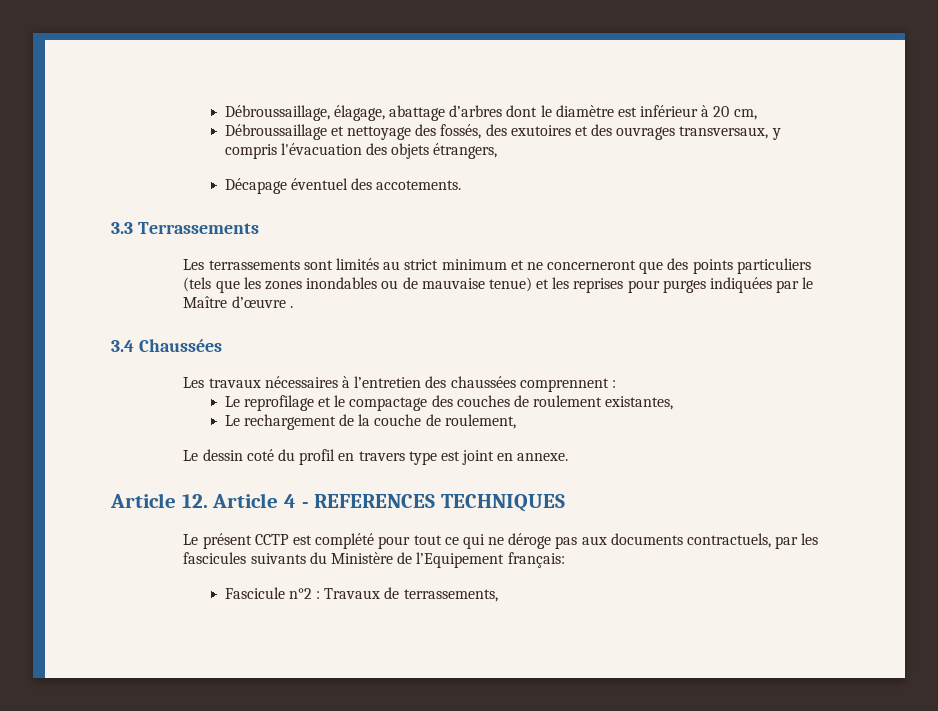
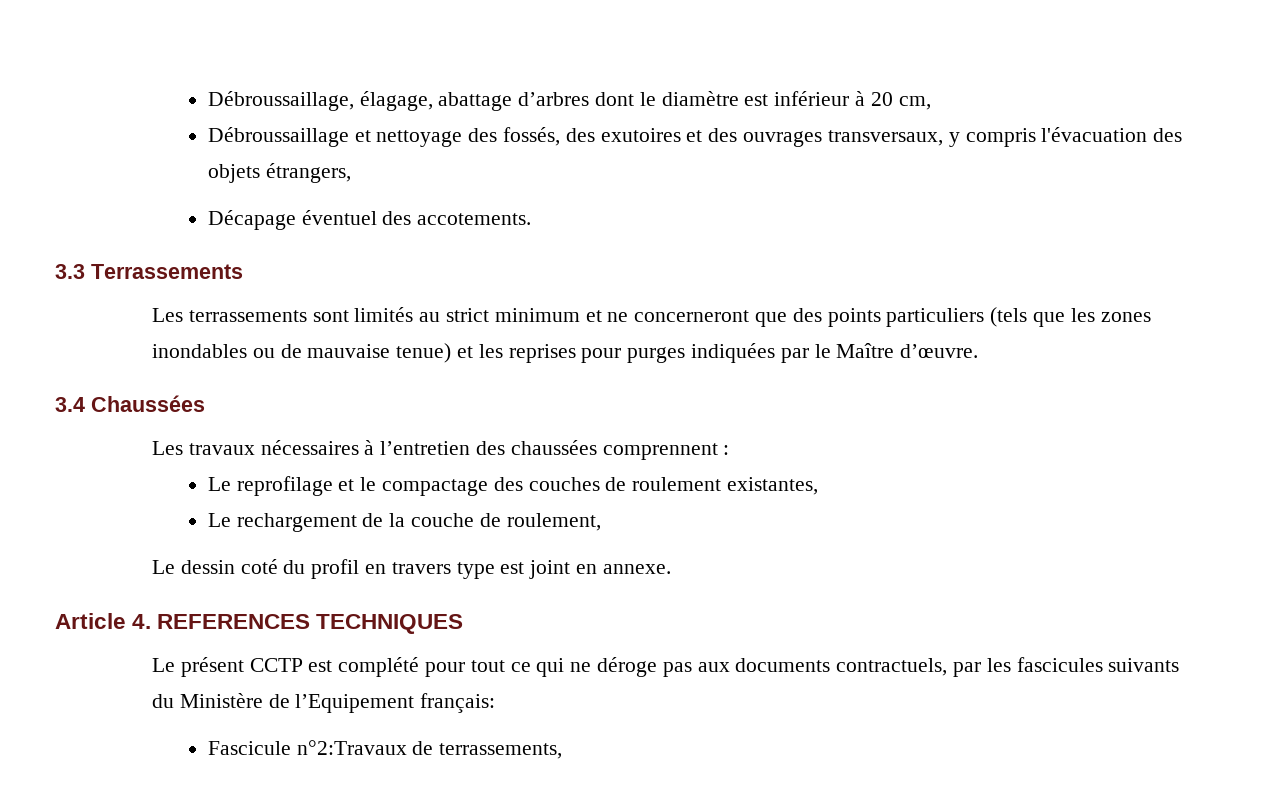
- Les terrassements sont limités au strict minimum et ne concerneront que des points particuliers (tels que les zones inondables ou de mauvaise tenue) et les reprises pour purges indiquées par le Maître d’œuvre .
+ Les terrassements sont limités au strict minimum et ne concerneront que des points particuliers (tels que les zones inondables ou de mauvaise tenue) et les reprises pour purges indiquées par le Maître d’œuvre.
- Article 12. Article 4 - REFERENCES TECHNIQUES
+ Article 4. REFERENCES TECHNIQUES
- Fascicule n°2 : Travaux de terrassements,
+ Fascicule n°2:Travaux de terrassements,

